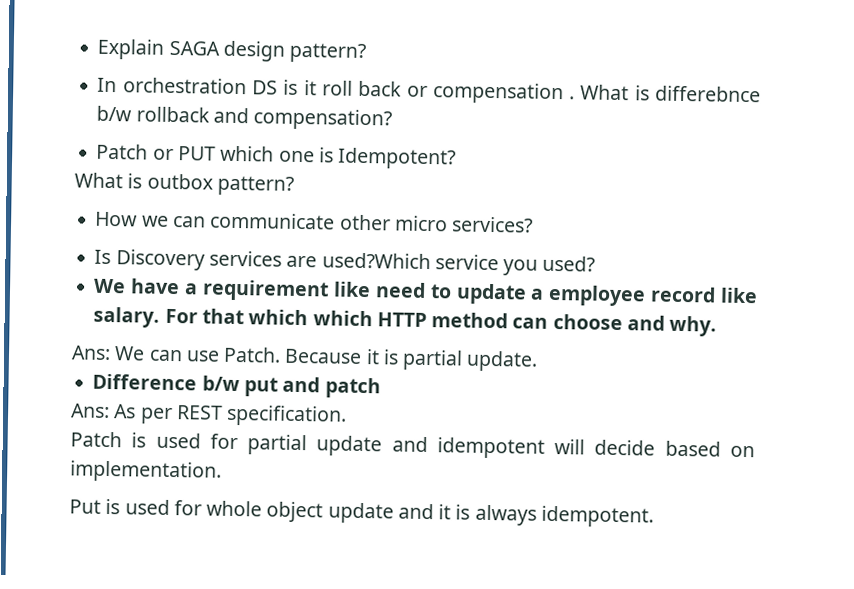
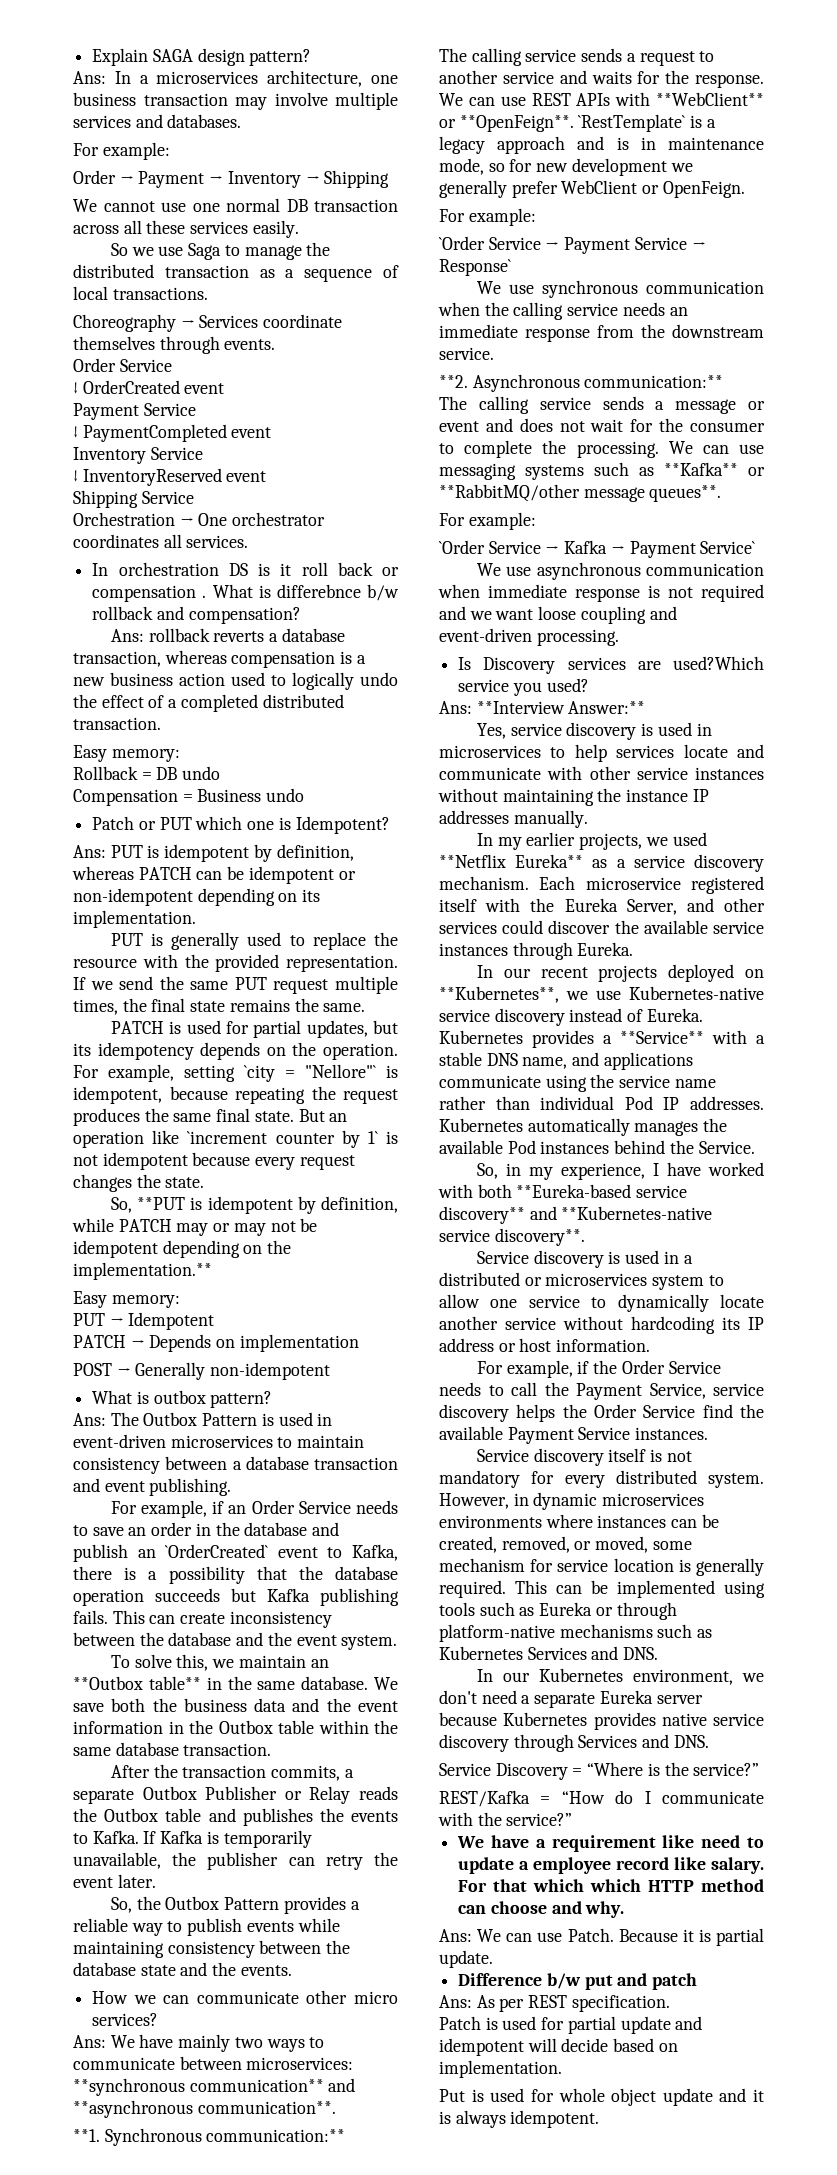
+ Ans: In a microservices architecture, one business transaction may involve multiple services and databases.
+ For example:
+ Order → Payment → Inventory → Shipping
+ We cannot use one normal DB transaction across all these services easily.
+ So we use Saga to manage the distributed transaction as a sequence of local transactions.
+ Choreography → Services coordinate themselves through events.
+ Order Service
+ ↓ OrderCreated event
+ Payment Service
+ ↓ PaymentCompleted event
+ Inventory Service
+ ↓ InventoryReserved event
+ Shipping Service
+ Orchestration → One orchestrator coordinates all services.
+ Ans: rollback reverts a database transaction, whereas compensation is a new business action used to logically undo the effect of a completed distributed transaction.
+ Easy memory:
+ Rollback = DB undo
+ Compensation = Business undo
+ Ans: PUT is idempotent by definition, whereas PATCH can be idempotent or non-idempotent depending on its implementation.
+ PUT is generally used to replace the resource with the provided representation. If we send the same PUT request multiple times, the final state remains the same.
+ PATCH is used for partial updates, but its idempotency depends on the operation. For example, setting `city = "Nellore"` is idempotent, because repeating the request produces the same final state. But an operation like `increment counter by 1` is not idempotent because every request changes the state.
+ So, **PUT is idempotent by definition, while PATCH may or may not be idempotent depending on the implementation.**
+ Easy memory:
+ PUT → Idempotent
+ PATCH → Depends on implementation
+ POST → Generally non-idempotent
  What is outbox pattern?
+ Ans: The Outbox Pattern is used in event-driven microservices to maintain consistency between a database transaction and event publishing.
+ For example, if an Order Service needs to save an order in the database and publish an `OrderCreated` event to Kafka, there is a possibility that the database operation succeeds but Kafka publishing fails. This can create inconsistency between the database and the event system.
+ To solve this, we maintain an **Outbox table** in the same database. We save both the business data and the event information in the Outbox table within the same database transaction.
+ After the transaction commits, a separate Outbox Publisher or Relay reads the Outbox table and publishes the events to Kafka. If Kafka is temporarily unavailable, the publisher can retry the event later.
+ So, the Outbox Pattern provides a reliable way to publish events while maintaining consistency between the database state and the events.
+ Ans: We have mainly two ways to communicate between microservices: **synchronous communication** and **asynchronous communication**.
+ **1. Synchronous communication:**
+ The calling service sends a request to another service and waits for the response. We can use REST APIs with **WebClient** or **OpenFeign**. `RestTemplate` is a legacy approach and is in maintenance mode, so for new development we generally prefer WebClient or OpenFeign.
+ For example:
+ `Order Service → Payment Service → Response`
+ We use synchronous communication when the calling service needs an immediate response from the downstream service.
+ **2. Asynchronous communication:**
+ The calling service sends a message or event and does not wait for the consumer to complete the processing. We can use messaging systems such as **Kafka** or **RabbitMQ/other message queues**.
+ For example:
+ `Order Service → Kafka → Payment Service`
+ We use asynchronous communication when immediate response is not required and we want loose coupling and event-driven processing.
+ Ans: **Interview Answer:**
+ Yes, service discovery is used in microservices to help services locate and communicate with other service instances without maintaining the instance IP addresses manually.
+ In my earlier projects, we used **Netflix Eureka** as a service discovery mechanism. Each microservice registered itself with the Eureka Server, and other services could discover the available service instances through Eureka.
+ In our recent projects deployed on **Kubernetes**, we use Kubernetes-native service discovery instead of Eureka. Kubernetes provides a **Service** with a stable DNS name, and applications communicate using the service name rather than individual Pod IP addresses. Kubernetes automatically manages the available Pod instances behind the Service.
+ So, in my experience, I have worked with both **Eureka-based service discovery** and **Kubernetes-native service discovery**.
+ Service discovery is used in a distributed or microservices system to allow one service to dynamically locate another service without hardcoding its IP address or host information.
+ For example, if the Order Service needs to call the Payment Service, service discovery helps the Order Service find the available Payment Service instances.
+ Service discovery itself is not mandatory for every distributed system. However, in dynamic microservices environments where instances can be created, removed, or moved, some mechanism for service location is generally required. This can be implemented using tools such as Eureka or through platform-native mechanisms such as Kubernetes Services and DNS.
+ In our Kubernetes environment, we don't need a separate Eureka server because Kubernetes provides native service discovery through Services and DNS.
+ Service Discovery = “Where is the service?”
+ REST/Kafka = “How do I communicate with the service?”

